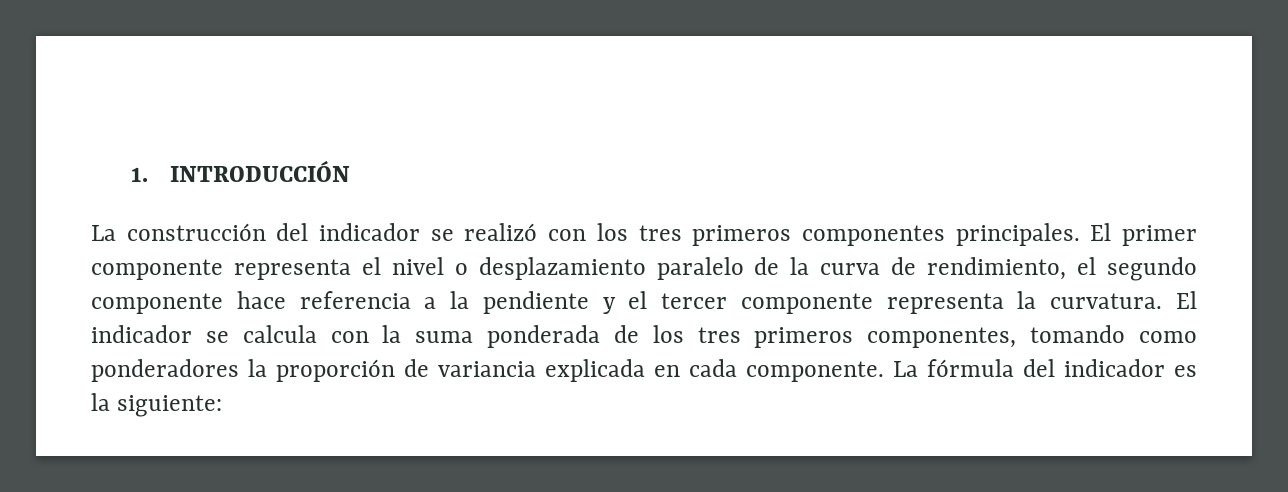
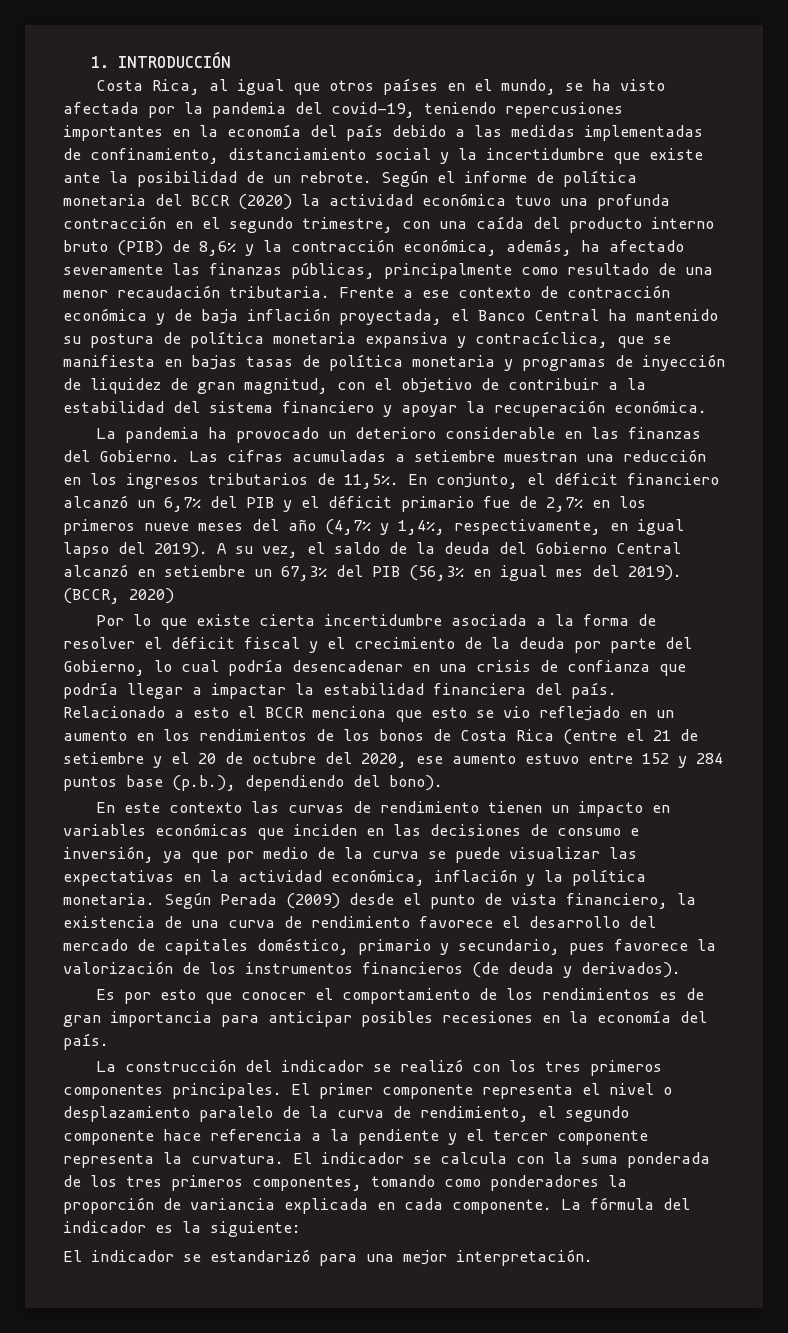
+ Costa Rica, al igual que otros países en el mundo, se ha visto afectada por la pandemia del covid-19, teniendo repercusiones importantes en la economía del país debido a las medidas implementadas de confinamiento, distanciamiento social y la incertidumbre que existe ante la posibilidad de un rebrote. Según el informe de política monetaria del BCCR (2020) la actividad económica tuvo una profunda contracción en el segundo trimestre, con una caída del producto interno bruto (PIB) de 8,6% y la contracción económica, además, ha afectado severamente las finanzas públicas, principalmente como resultado de una menor recaudación tributaria. Frente a ese contexto de contracción económica y de baja inflación proyectada, el Banco Central ha mantenido su postura de política monetaria expansiva y contracíclica, que se manifiesta en bajas tasas de política monetaria y programas de inyección de liquidez de gran magnitud, con el objetivo de contribuir a la estabilidad del sistema financiero y apoyar la recuperación económica.
+ La pandemia ha provocado un deterioro considerable en las finanzas del Gobierno. Las cifras acumuladas a setiembre muestran una reducción en los ingresos tributarios de 11,5%. En conjunto, el déficit financiero alcanzó un 6,7% del PIB y el déficit primario fue de 2,7% en los primeros nueve meses del año (4,7% y 1,4%, respectivamente, en igual lapso del 2019). A su vez, el saldo de la deuda del Gobierno Central alcanzó en setiembre un 67,3% del PIB (56,3% en igual mes del 2019). (BCCR, 2020)
+ Por lo que existe cierta incertidumbre asociada a la forma de resolver el déficit fiscal y el crecimiento de la deuda por parte del Gobierno, lo cual podría desencadenar en una crisis de confianza que podría llegar a impactar la estabilidad financiera del país. Relacionado a esto el BCCR menciona que esto se vio reflejado en un aumento en los rendimientos de los bonos de Costa Rica (entre el 21 de setiembre y el 20 de octubre del 2020, ese aumento estuvo entre 152 y 284 puntos base (p.b.), dependiendo del bono).
+ En este contexto las curvas de rendimiento tienen un impacto en variables económicas que inciden en las decisiones de consumo e inversión, ya que por medio de la curva se puede visualizar las expectativas en la actividad económica, inflación y la política monetaria. Según Perada (2009) desde el punto de vista financiero, la existencia de una curva de rendimiento favorece el desarrollo del mercado de capitales doméstico, primario y secundario, pues favorece la valorización de los instrumentos financieros (de deuda y derivados).
+ Es por esto que conocer el comportamiento de los rendimientos es de gran importancia para anticipar posibles recesiones en la economía del país.
+ El indicador se estandarizó para una mejor interpretación.

